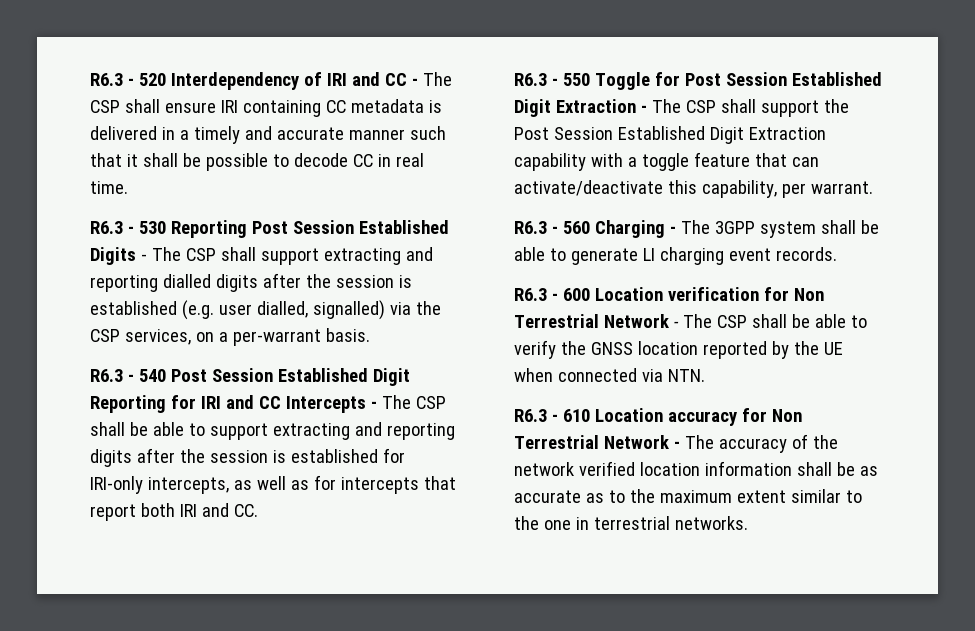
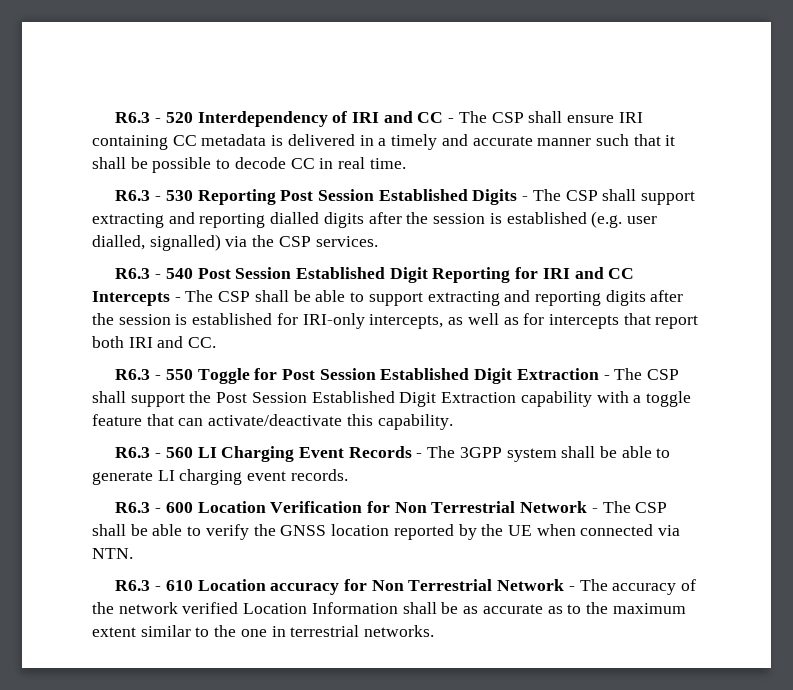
- R6.3 - 530 Reporting Post Session Established Digits - The CSP shall support extracting and reporting dialled digits after the session is established (e.g. user dialled, signalled) via the CSP services, on a per-warrant basis.
+ R6.3 - 530 Reporting Post Session Established Digits - The CSP shall support extracting and reporting dialled digits after the session is established (e.g. user dialled, signalled) via the CSP services.
- R6.3 - 550 Toggle for Post Session Established Digit Extraction - The CSP shall support the Post Session Established Digit Extraction capability with a toggle feature that can activate/deactivate this capability, per warrant.
+ R6.3 - 550 Toggle for Post Session Established Digit Extraction - The CSP shall support the Post Session Established Digit Extraction capability with a toggle feature that can activate/deactivate this capability.
- R6.3 - 560 Charging - The 3GPP system shall be able to generate LI charging event records.
+ R6.3 - 560 LI Charging Event Records - The 3GPP system shall be able to generate LI charging event records.
- R6.3 - 600 Location verification for Non Terrestrial Network - The CSP shall be able to verify the GNSS location reported by the UE when connected via NTN.
+ R6.3 - 600 Location Verification for Non Terrestrial Network - The CSP shall be able to verify the GNSS location reported by the UE when connected via NTN.
- R6.3 - 610 Location accuracy for Non Terrestrial Network - The accuracy of the network verified location information shall be as accurate as to the maximum extent similar to the one in terrestrial networks.
+ R6.3 - 610 Location accuracy for Non Terrestrial Network - The accuracy of the network verified Location Information shall be as accurate as to the maximum extent similar to the one in terrestrial networks.

